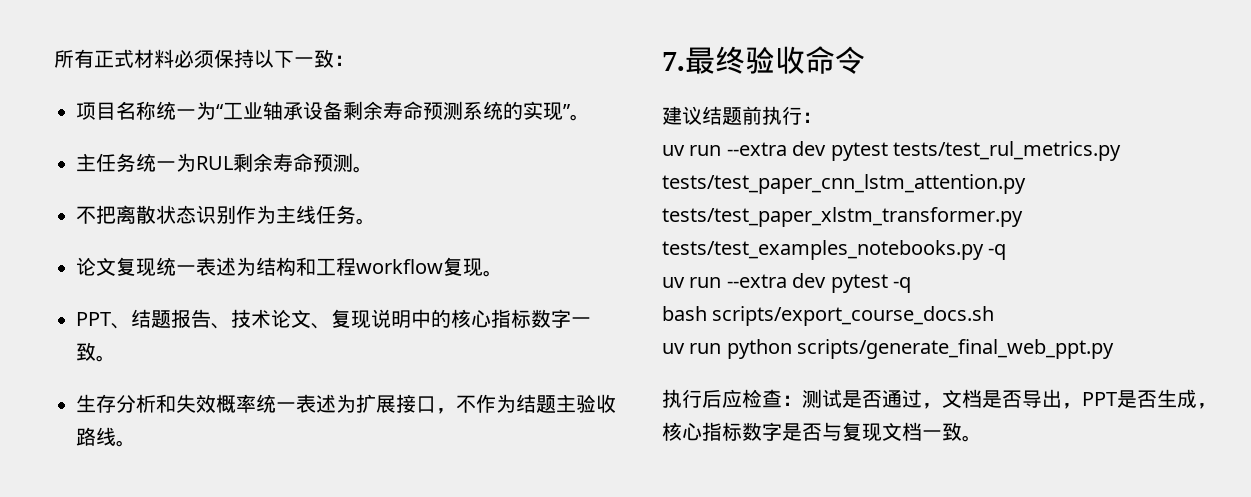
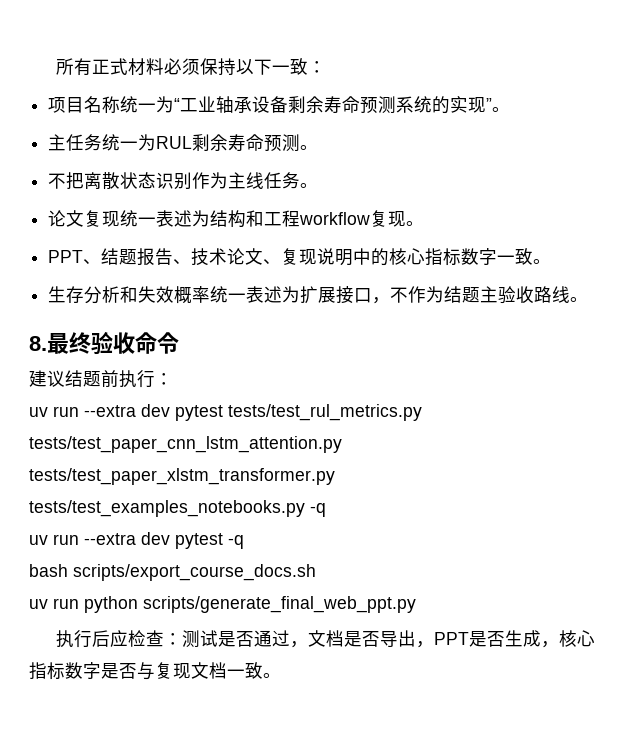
- 7.最终验收命令
+ 8.最终验收命令

